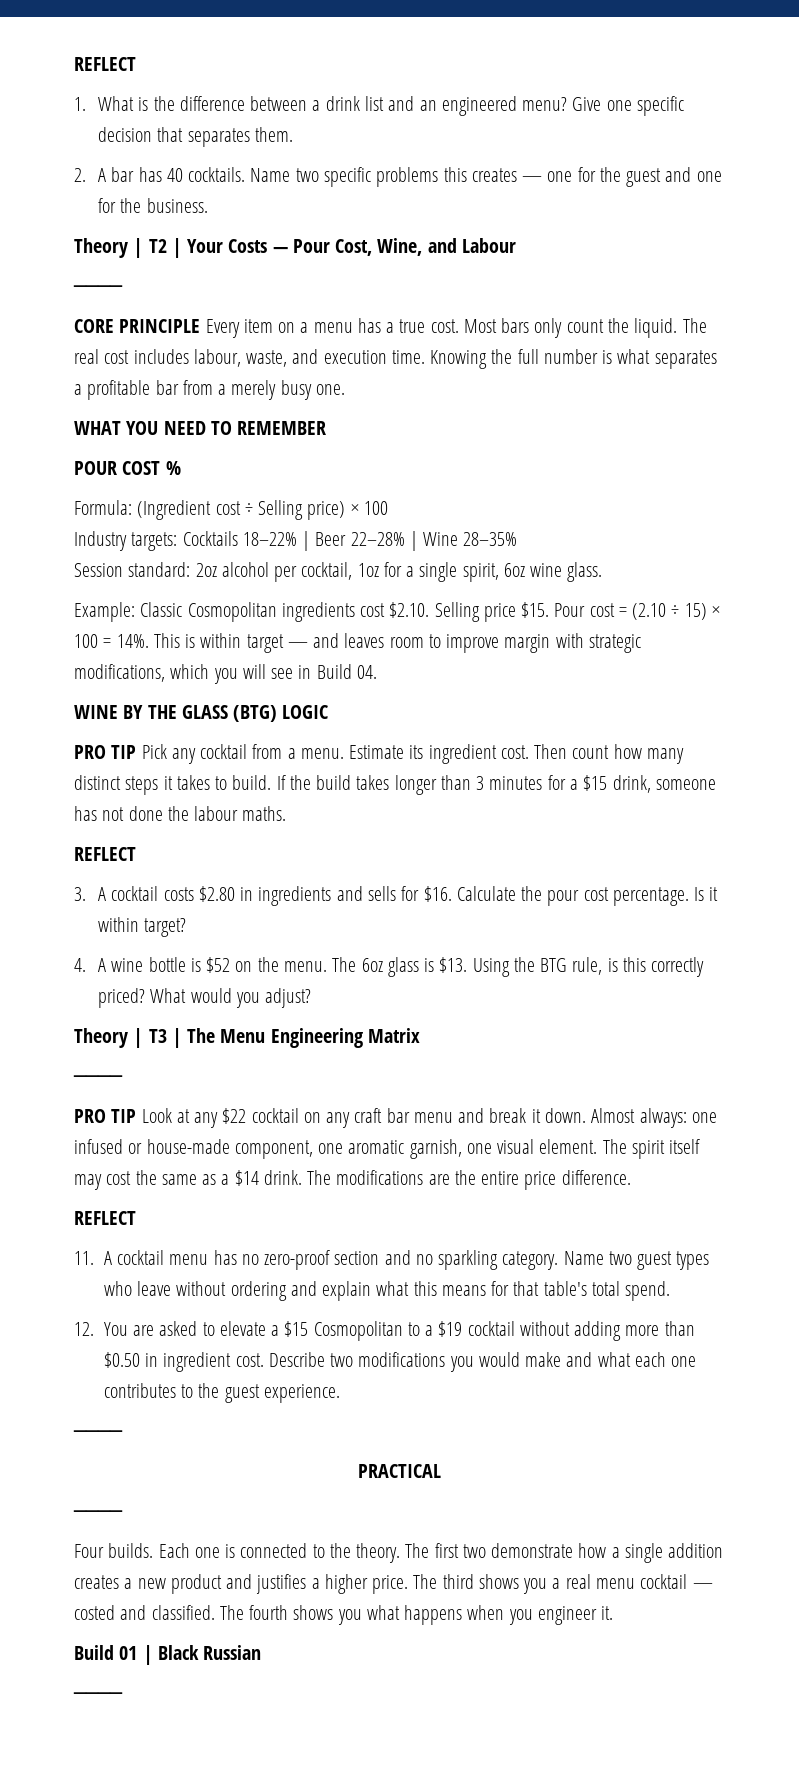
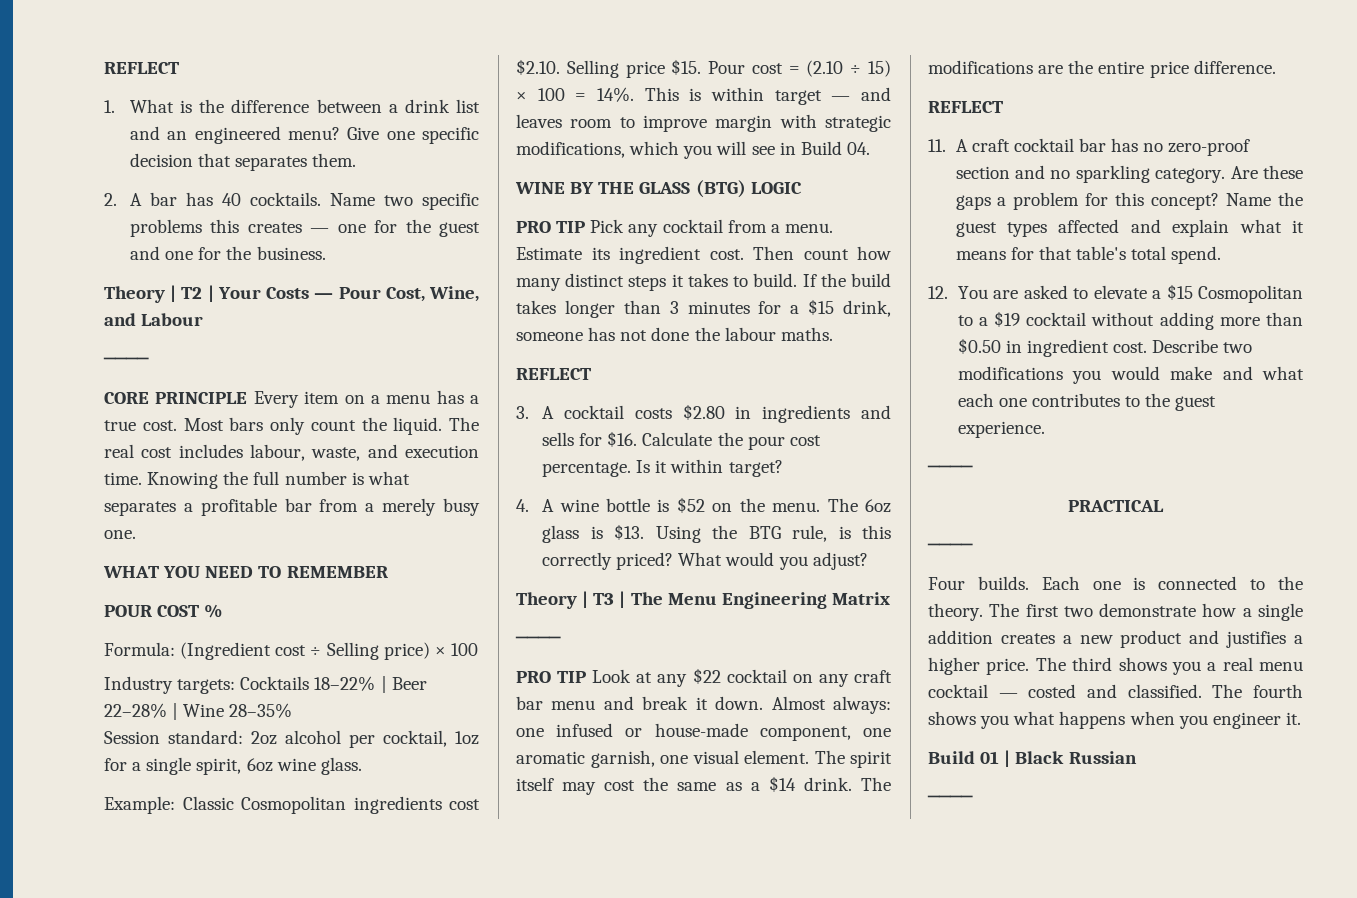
- 11. A cocktail menu has no zero-proof section and no sparkling category.
+ 11. A craft cocktail bar has no zero-proof section and no sparkling category.
- Name two guest types who leave without ordering and explain what this means for that table's total spend.
+ Are these gaps a problem for this concept? Name the guest types affected and explain what it means for that table's total spend.

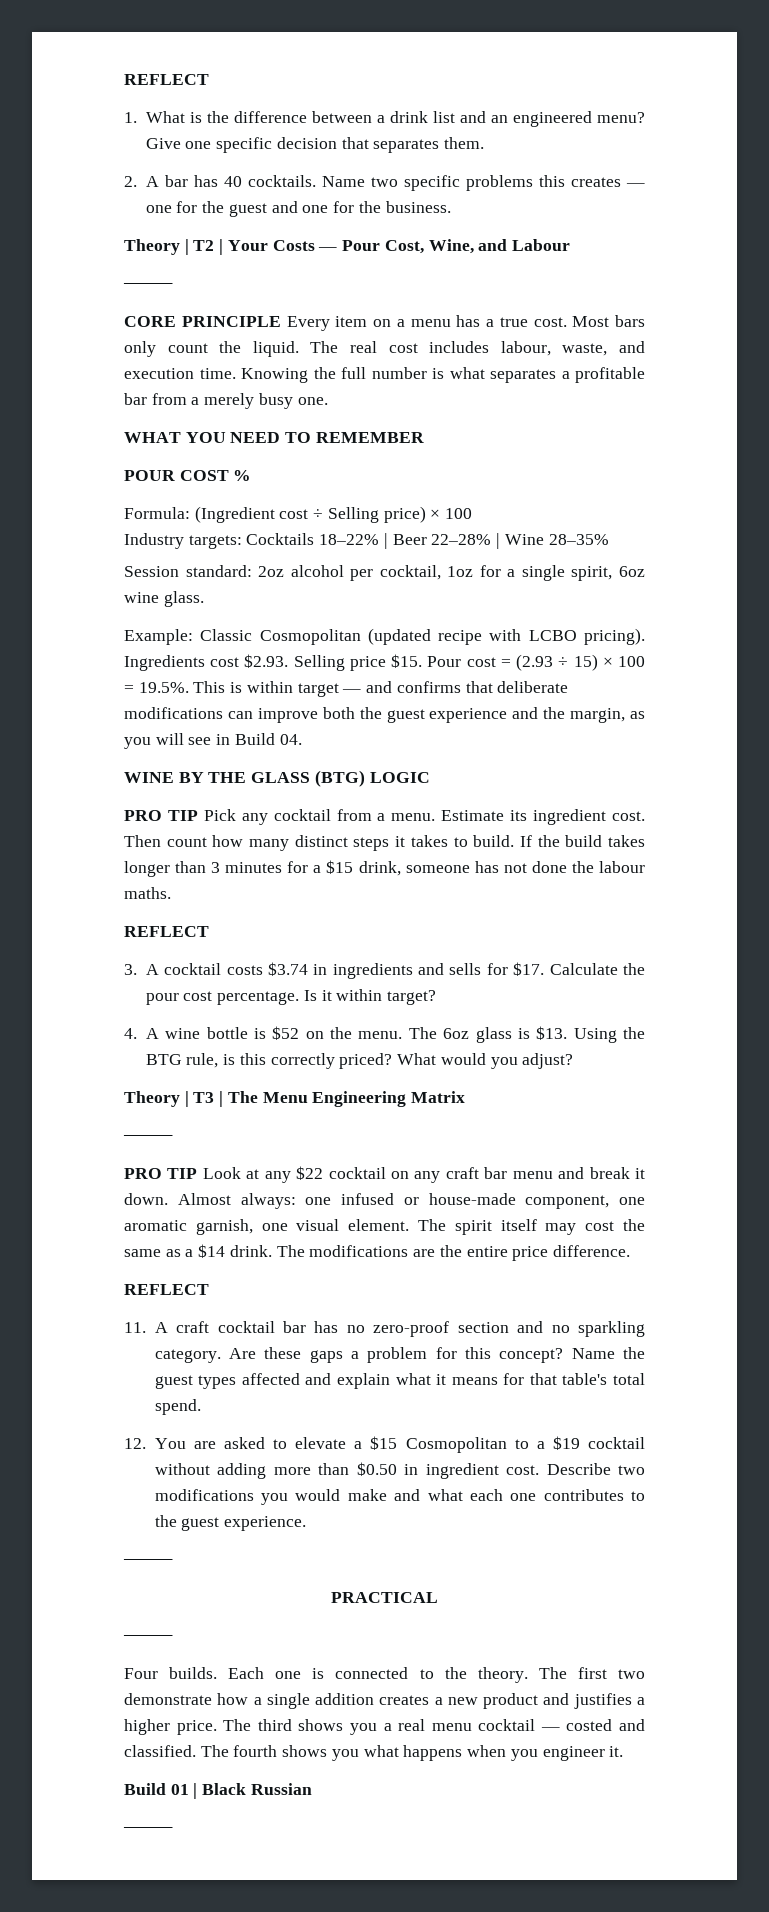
- Example: Classic Cosmopolitan ingredients cost $2.10. Selling price $15.
+ Example: Classic Cosmopolitan (updated recipe with LCBO pricing). Ingredients cost $2.93. Selling price $15.
- Pour cost = (2.10 ÷ 15) × 100 = 14%. This is within target — and leaves room to improve margin with strategic modifications, which you will see in Build 04.
+ Pour cost = (2.93 ÷ 15) × 100 = 19.5%. This is within target — and confirms that deliberate modifications can improve both the guest experience and the margin, as you will see in Build 04.
- 3. A cocktail costs $2.80 in ingredients and sells for $16.
+ 3. A cocktail costs $3.74 in ingredients and sells for $17.

